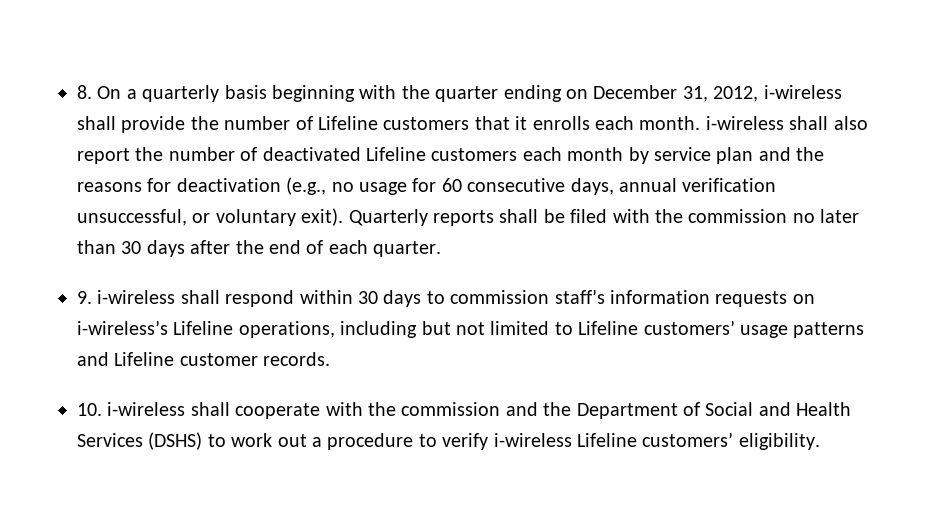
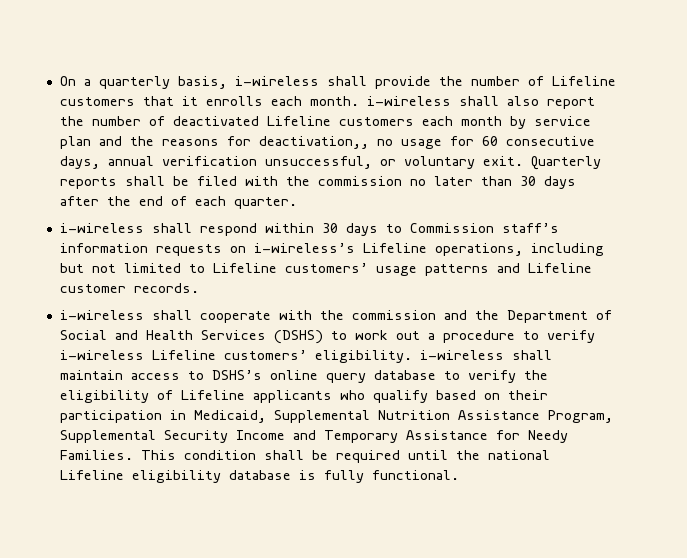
- 8. On a quarterly basis beginning with the quarter ending on December 31, 2012, i-wireless shall provide the number of Lifeline customers that it enrolls each month. i-wireless shall also report the number of deactivated Lifeline customers each month by service plan and the reasons for deactivation (e.g., no usage for 60 consecutive days, annual verification unsuccessful, or voluntary exit).
+ On a quarterly basis, i-wireless shall provide the number of Lifeline customers that it enrolls each month. i-wireless shall also report the number of deactivated Lifeline customers each month by service plan and the reasons for deactivation,, no usage for 60 consecutive days, annual verification unsuccessful, or voluntary exit.
- 9. i-wireless shall respond within 30 days to commission staff’s information requests on i-wireless’s Lifeline operations, including but not limited to Lifeline customers’ usage patterns and Lifeline customer records.
+ i-wireless shall respond within 30 days to Commission staff’s information requests on i-wireless’s Lifeline operations, including but not limited to Lifeline customers’ usage patterns and Lifeline customer records.
- 10. i-wireless shall cooperate with the commission and the Department of Social and Health Services (DSHS) to work out a procedure to verify i-wireless Lifeline customers’ eligibility.
+ i-wireless shall cooperate with the commission and the Department of Social and Health Services (DSHS) to work out a procedure to verify i-wireless Lifeline customers’ eligibility. i-wireless shall maintain access to DSHS’s online query database to verify the eligibility of Lifeline applicants who qualify based on their participation in Medicaid, Supplemental Nutrition Assistance Program, Supplemental Security Income and Temporary Assistance for Needy Families. This condition shall be required until the national Lifeline eligibility database is fully functional.

